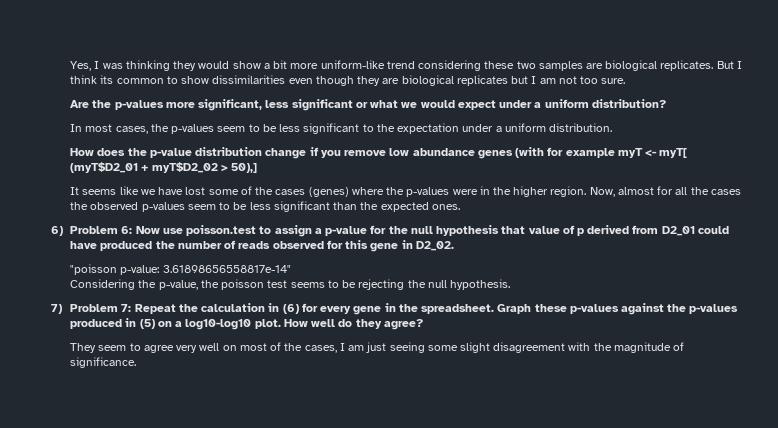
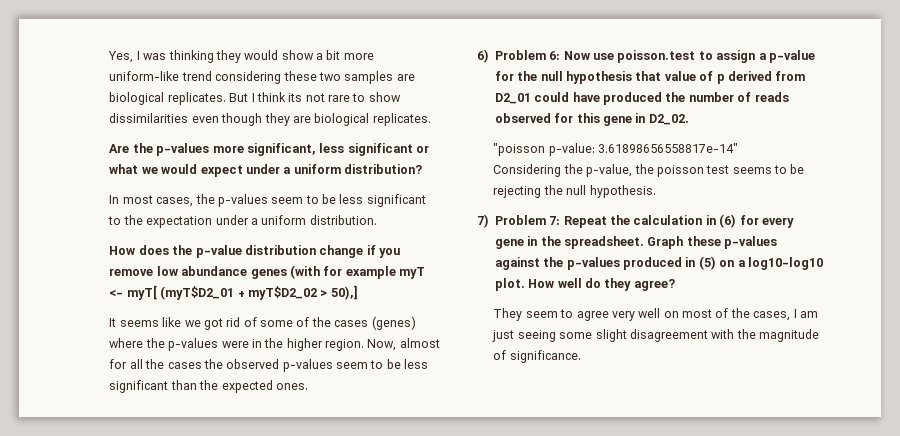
- But I think its common to show dissimilarities even though they are biological replicates but I am not too sure.
+ But I think its not rare to show dissimilarities even though they are biological replicates.
- It seems like we have lost some of the cases (genes) where the p-values were in the higher region.
+ It seems like we got rid of some of the cases (genes) where the p-values were in the higher region.

